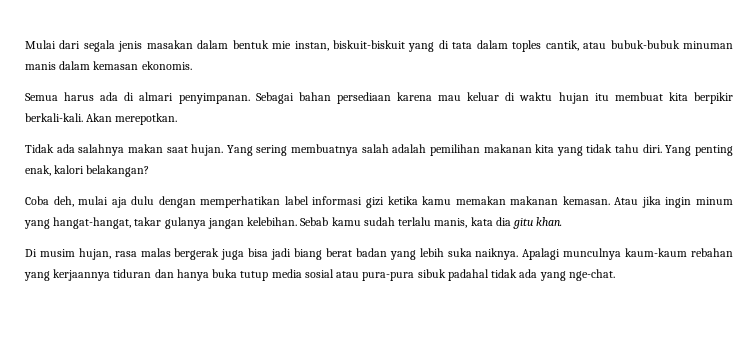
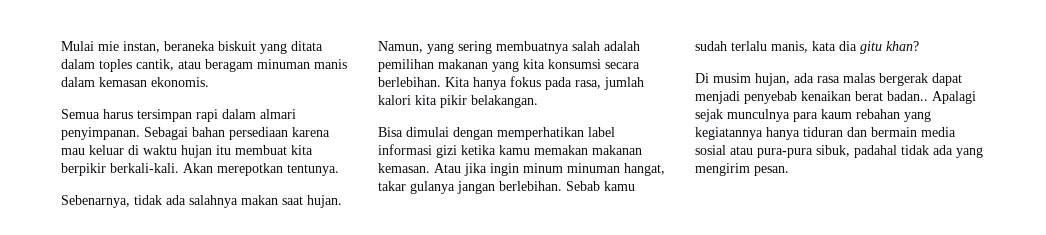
- Mulai dari segala jenis masakan dalam bentuk mie instan, biskuit-biskuit yang di tata dalam toples cantik, atau bubuk-bubuk minuman manis dalam kemasan ekonomis.
+ Mulai mie instan, beraneka biskuit yang ditata dalam toples cantik, atau beragam minuman manis dalam kemasan ekonomis.
- Semua harus ada di almari penyimpanan.
+ Semua harus tersimpan rapi dalam almari penyimpanan.
- Akan merepotkan.
- Tidak ada salahnya makan saat hujan.
+ Akan merepotkan tentunya.
+ Sebenarnya, tidak ada salahnya makan saat hujan.
- Yang sering membuatnya salah adalah pemilihan makanan kita yang tidak tahu diri. Yang penting enak, kalori belakangan?
- Coba deh, mulai aja dulu dengan memperhatikan label informasi gizi ketika kamu memakan makanan kemasan.
+ Namun, yang sering membuatnya salah adalah pemilihan makanan yang kita konsumsi secara berlebihan. Kita hanya fokus pada rasa, jumlah kalori kita pikir belakangan.
+ Bisa dimulai dengan memperhatikan label informasi gizi ketika kamu memakan makanan kemasan.
- Atau jika ingin minum yang hangat-hangat, takar gulanya jangan kelebihan.
+ Atau jika ingin minum minuman hangat, takar gulanya jangan berlebihan.
- Sebab kamu sudah terlalu manis, kata dia gitu khan.
+ Sebab kamu sudah terlalu manis, kata dia gitu khan?
- Di musim hujan, rasa malas bergerak juga bisa jadi biang berat badan yang lebih suka naiknya. Apalagi munculnya kaum-kaum rebahan yang kerjaannya tiduran dan hanya buka tutup media sosial atau pura-pura sibuk padahal tidak ada yang nge-chat.
+ Di musim hujan, ada rasa malas bergerak dapat menjadi penyebab kenaikan berat badan.. Apalagi sejak munculnya para kaum rebahan yang kegiatannya hanya tiduran dan bermain media sosial atau pura-pura sibuk, padahal tidak ada yang mengirim pesan.

